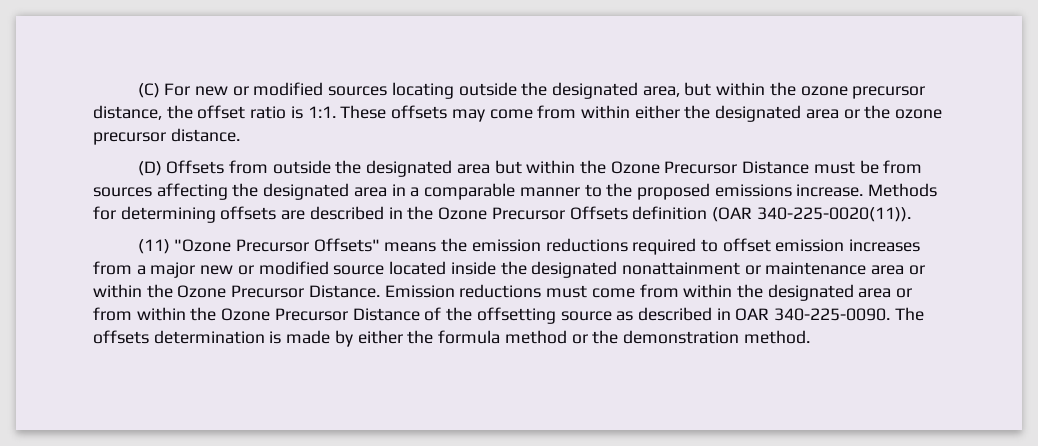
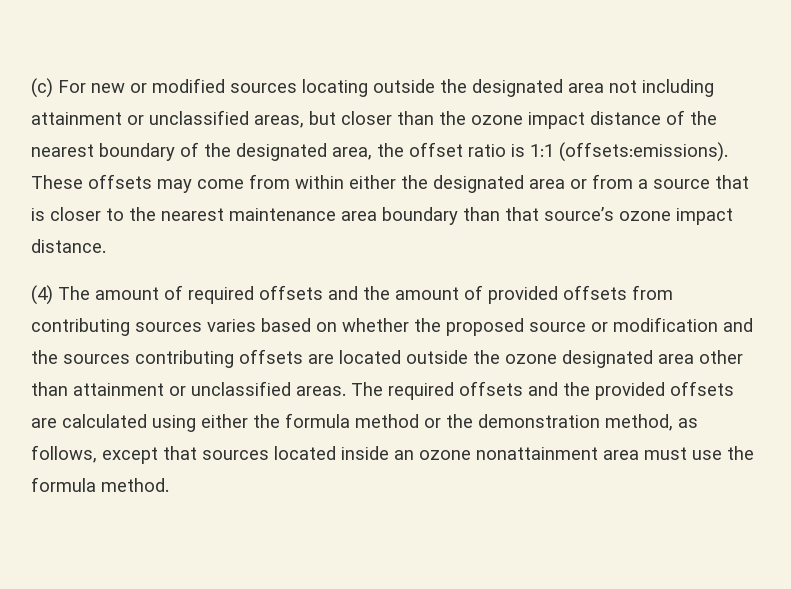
- (C) For new or modified sources locating outside the designated area, but within the ozone precursor distance, the offset ratio is 1:1.
+ (c) For new or modified sources locating outside the designated area not including attainment or unclassified areas, but closer than the ozone impact distance of the nearest boundary of the designated area, the offset ratio is 1:1 (offsets:emissions).
- These offsets may come from within either the designated area or the ozone precursor distance.
- (D) Offsets from outside the designated area but within the Ozone Precursor Distance must be from sources affecting the designated area in a comparable manner to the proposed emissions increase. Methods for determining offsets are described in the Ozone Precursor Offsets definition (OAR 340-225-0020(11)).
- (11) "Ozone Precursor Offsets" means the emission reductions required to offset emission increases from a major new or modified source located inside the designated nonattainment or maintenance area or within the Ozone Precursor Distance. Emission reductions must come from within the designated area or from within the Ozone Precursor Distance of the offsetting source as described in OAR 340-225-0090. The offsets determination is made by either the formula method or the demonstration method.
+ These offsets may come from within either the designated area or from a source that is closer to the nearest maintenance area boundary than that source’s ozone impact distance.
+ (4) The amount of required offsets and the amount of provided offsets from contributing sources varies based on whether the proposed source or modification and the sources contributing offsets are located outside the ozone designated area other than attainment or unclassified areas. The required offsets and the provided offsets are calculated using either the formula method or the demonstration method, as follows, except that sources located inside an ozone nonattainment area must use the formula method.

